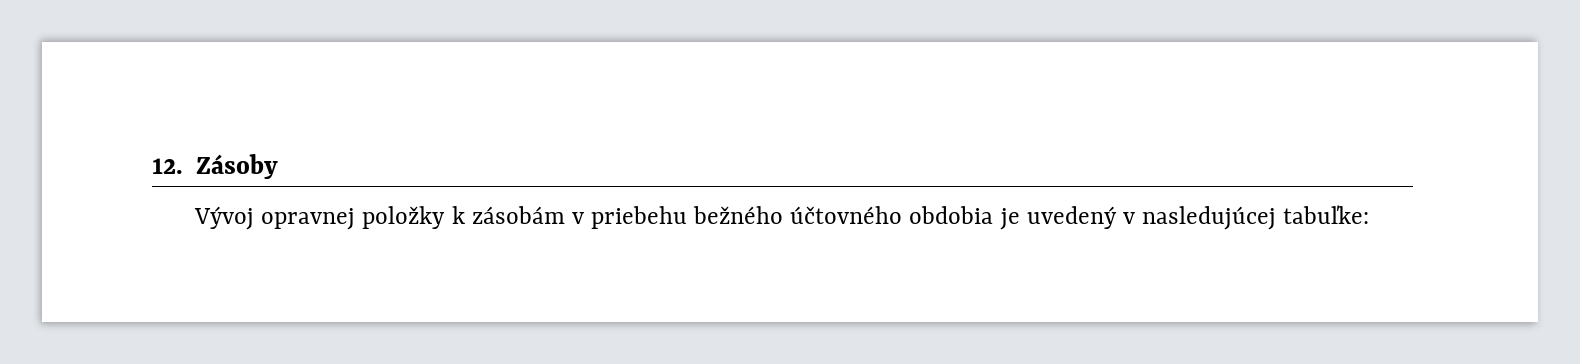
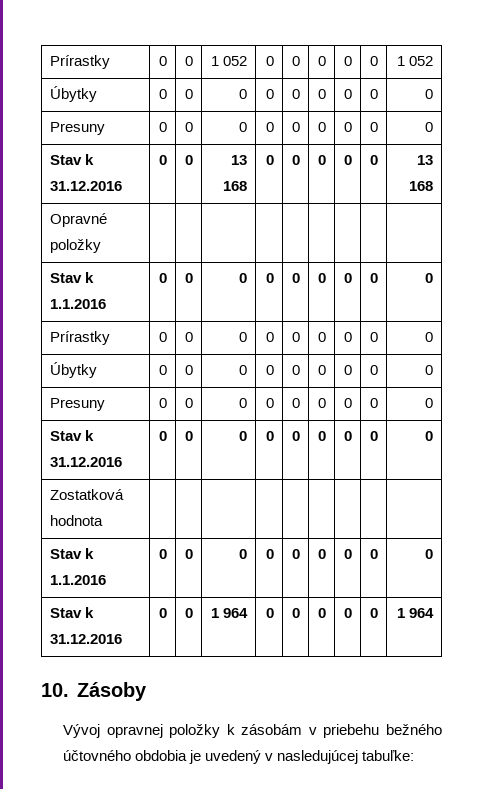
- 12. Zásoby
+ Prírastky | 0 | 0 | 1 052 | 0 | 0 | 0 | 0 | 0 | 1 052
+ Úbytky | 0 | 0 | 0 | 0 | 0 | 0 | 0 | 0 | 0
+ Presuny | 0 | 0 | 0 | 0 | 0 | 0 | 0 | 0 | 0
+ Stav k 31.12.2016 | 0 | 0 | 13 168 | 0 | 0 | 0 | 0 | 0 | 13 168
+ Opravné položky | | | | | | | | |
+ Stav k 1.1.2016 | 0 | 0 | 0 | 0 | 0 | 0 | 0 | 0 | 0
+ Prírastky | 0 | 0 | 0 | 0 | 0 | 0 | 0 | 0 | 0
+ Úbytky | 0 | 0 | 0 | 0 | 0 | 0 | 0 | 0 | 0
+ Presuny | 0 | 0 | 0 | 0 | 0 | 0 | 0 | 0 | 0
+ Stav k 31.12.2016 | 0 | 0 | 0 | 0 | 0 | 0 | 0 | 0 | 0
+ Zostatková hodnota | | | | | | | | |
+ Stav k 1.1.2016 | 0 | 0 | 0 | 0 | 0 | 0 | 0 | 0 | 0
+ Stav k 31.12.2016 | 0 | 0 | 1 964 | 0 | 0 | 0 | 0 | 0 | 1 964
+ 10. Zásoby

